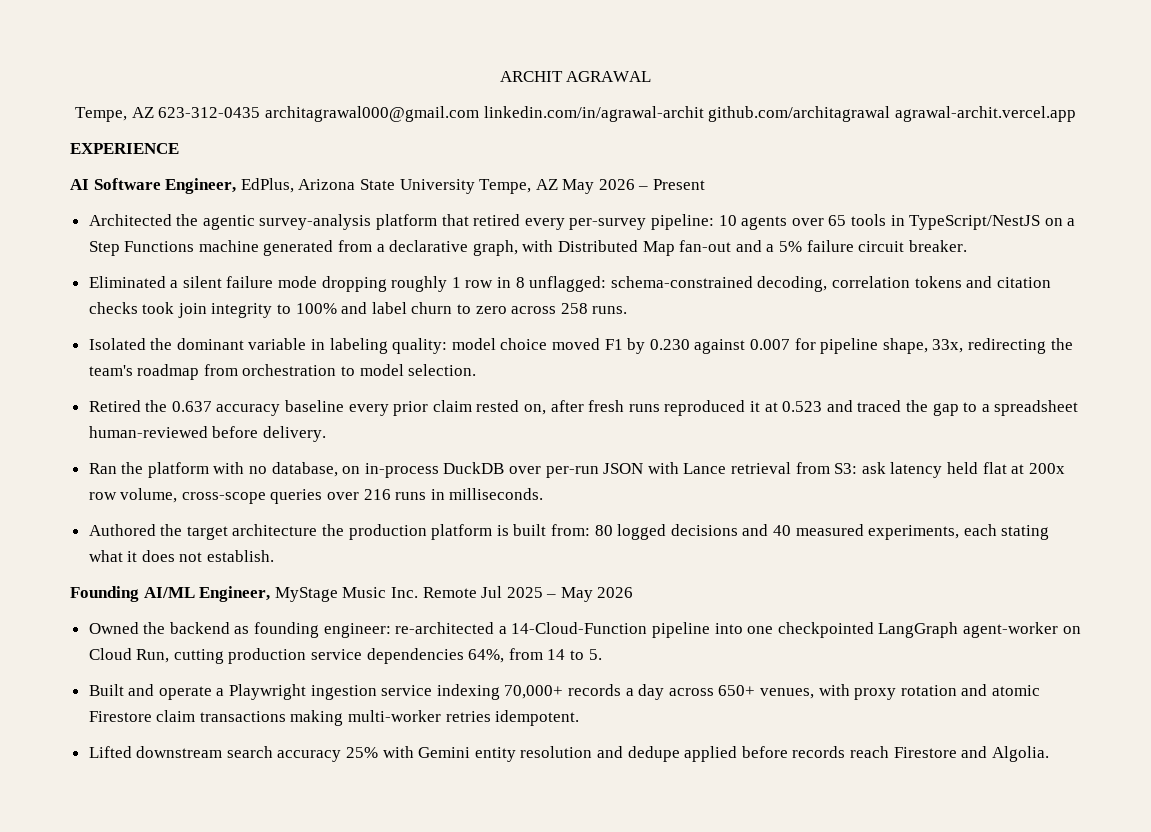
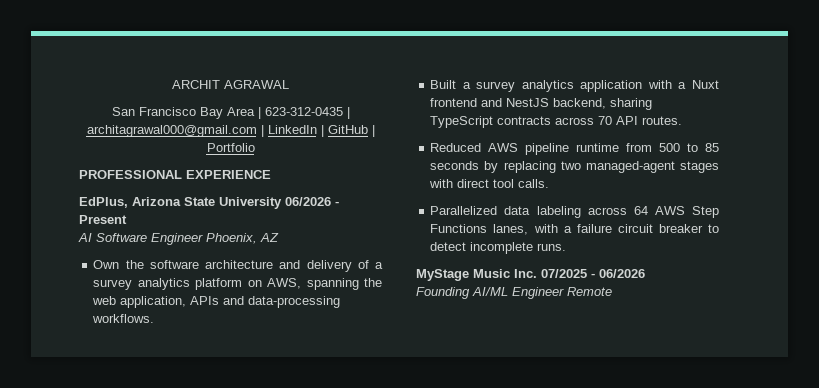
- Tempe, AZ 623-312-0435 architagrawal000@gmail.com linkedin.com/in/agrawal-archit github.com/architagrawal agrawal-archit.vercel.app
- EXPERIENCE
- AI Software Engineer, EdPlus, Arizona State University Tempe, AZ May 2026 – Present
- Architected the agentic survey-analysis platform that retired every per-survey pipeline: 10 agents over 65 tools in TypeScript/NestJS on a Step Functions machine generated from a declarative graph, with Distributed Map fan-out and a 5% failure circuit breaker.
- Eliminated a silent failure mode dropping roughly 1 row in 8 unflagged: schema-constrained decoding, correlation tokens and citation checks took join integrity to 100% and label churn to zero across 258 runs.
- Isolated the dominant variable in labeling quality: model choice moved F1 by 0.230 against 0.007 for pipeline shape, 33x, redirecting the team's roadmap from orchestration to model selection.
- Retired the 0.637 accuracy baseline every prior claim rested on, after fresh runs reproduced it at 0.523 and traced the gap to a spreadsheet human-reviewed before delivery.
- Ran the platform with no database, on in-process DuckDB over per-run JSON with Lance retrieval from S3: ask latency held flat at 200x row volume, cross-scope queries over 216 runs in milliseconds.
- Authored the target architecture the production platform is built from: 80 logged decisions and 40 measured experiments, each stating what it does not establish.
- Founding AI/ML Engineer, MyStage Music Inc. Remote Jul 2025 – May 2026
- Owned the backend as founding engineer: re-architected a 14-Cloud-Function pipeline into one checkpointed LangGraph agent-worker on Cloud Run, cutting production service dependencies 64%, from 14 to 5.
- Built and operate a Playwright ingestion service indexing 70,000+ records a day across 650+ venues, with proxy rotation and atomic Firestore claim transactions making multi-worker retries idempotent.
- Lifted downstream search accuracy 25% with Gemini entity resolution and dedupe applied before records reach Firestore and Algolia.
+ San Francisco Bay Area | 623-312-0435 | architagrawal000@gmail.com | LinkedIn | GitHub | Portfolio
+ PROFESSIONAL EXPERIENCE
+ EdPlus, Arizona State University 06/2026 - Present
+ AI Software Engineer Phoenix, AZ
+ Own the software architecture and delivery of a survey analytics platform on AWS, spanning the web application, APIs and data-processing workflows.
+ Built a survey analytics application with a Nuxt frontend and NestJS backend, sharing TypeScript contracts across 70 API routes.
+ Reduced AWS pipeline runtime from 500 to 85 seconds by replacing two managed-agent stages with direct tool calls.
+ Parallelized data labeling across 64 AWS Step Functions lanes, with a failure circuit breaker to detect incomplete runs.
+ MyStage Music Inc. 07/2025 - 06/2026
+ Founding AI/ML Engineer Remote

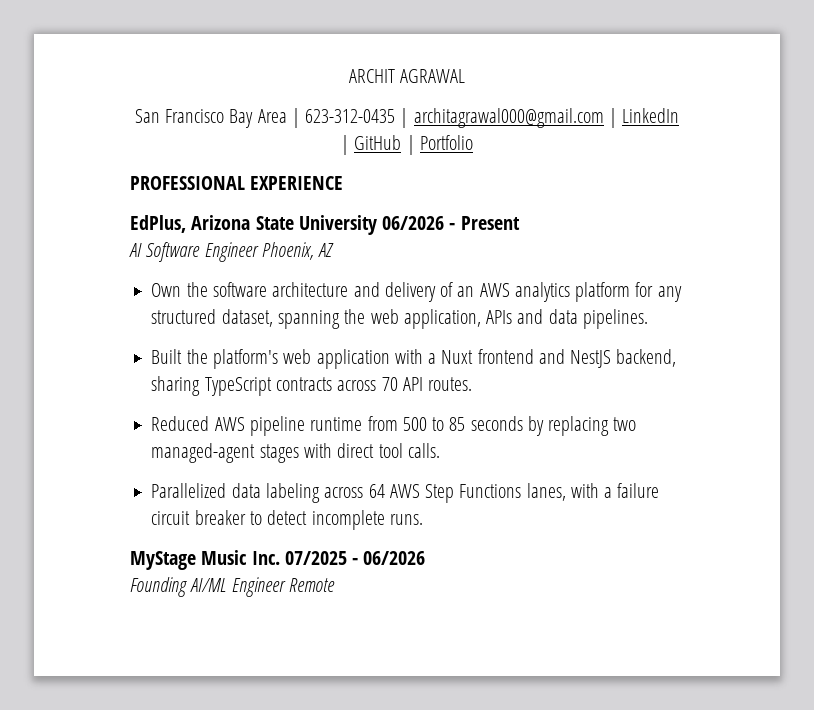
- Own the software architecture and delivery of a survey analytics platform on AWS, spanning the web application, APIs and data-processing workflows.
+ Own the software architecture and delivery of an AWS analytics platform for any structured dataset, spanning the web application, APIs and data pipelines.
- Built a survey analytics application with a Nuxt frontend and NestJS backend, sharing TypeScript contracts across 70 API routes.
+ Built the platform's web application with a Nuxt frontend and NestJS backend, sharing TypeScript contracts across 70 API routes.

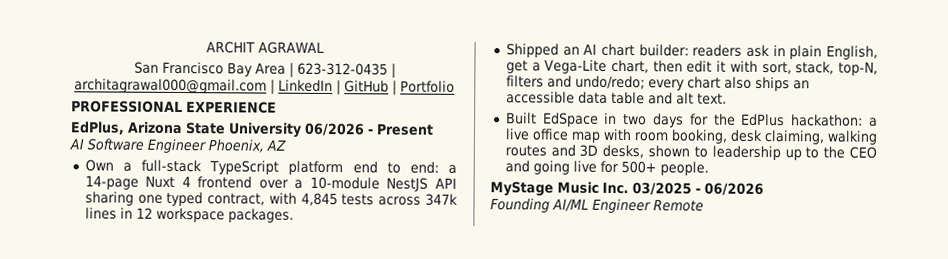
- Own the software architecture and delivery of an AWS analytics platform for any structured dataset, spanning the web application, APIs and data pipelines.
- Built the platform's web application with a Nuxt frontend and NestJS backend, sharing TypeScript contracts across 70 API routes.
- Reduced AWS pipeline runtime from 500 to 85 seconds by replacing two managed-agent stages with direct tool calls.
- Parallelized data labeling across 64 AWS Step Functions lanes, with a failure circuit breaker to detect incomplete runs.
+ Own a full-stack TypeScript platform end to end: a 14-page Nuxt 4 frontend over a 10-module NestJS API sharing one typed contract, with 4,845 tests across 347k lines in 12 workspace packages.
+ Shipped an AI chart builder: readers ask in plain English, get a Vega-Lite chart, then edit it with sort, stack, top-N, filters and undo/redo; every chart also ships an accessible data table and alt text.
+ Built EdSpace in two days for the EdPlus hackathon: a live office map with room booking, desk claiming, walking routes and 3D desks, shown to leadership up to the CEO and going live for 500+ people.
- MyStage Music Inc. 07/2025 - 06/2026
+ MyStage Music Inc. 03/2025 - 06/2026

